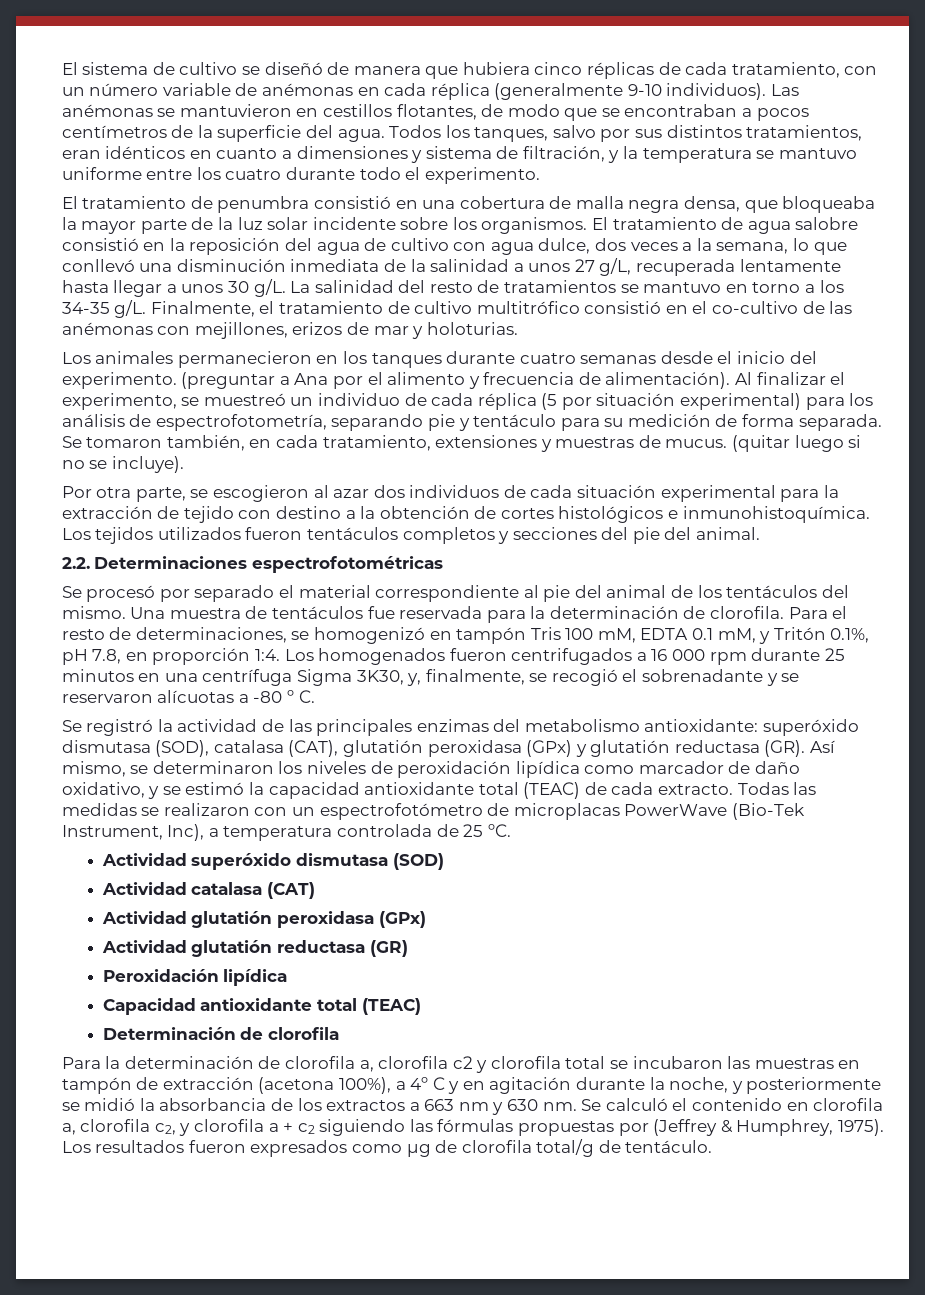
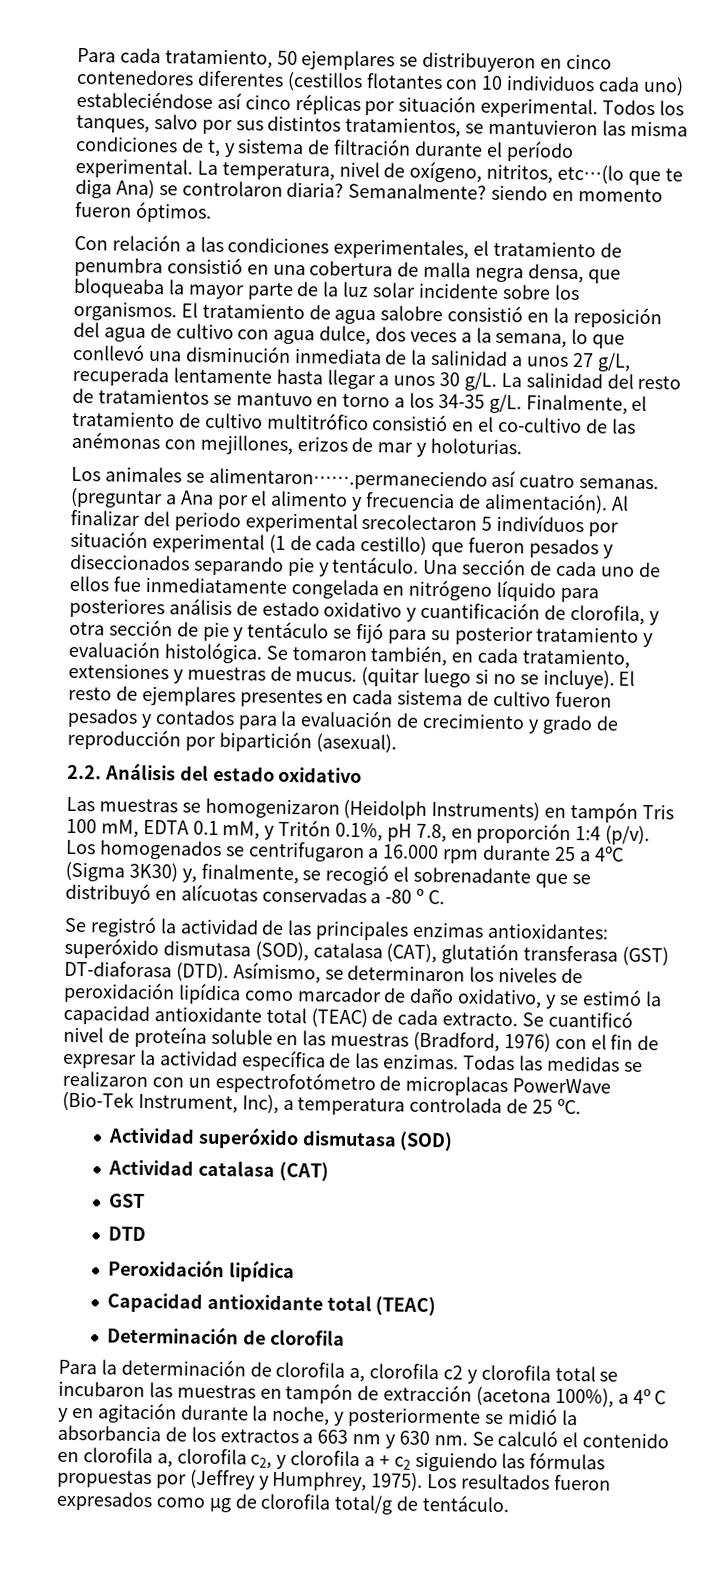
- El sistema de cultivo se diseñó de manera que hubiera cinco réplicas de cada tratamiento, con un número variable de anémonas en cada réplica (generalmente 9-10 individuos). Las anémonas se mantuvieron en cestillos flotantes, de modo que se encontraban a pocos centímetros de la superficie del agua.
+ Para cada tratamiento, 50 ejemplares se distribuyeron en cinco contenedores diferentes (cestillos flotantes con 10 individuos cada uno) estableciéndose así cinco réplicas por situación experimental.
- Todos los tanques, salvo por sus distintos tratamientos, eran idénticos en cuanto a dimensiones y sistema de filtración, y la temperatura se mantuvo uniforme entre los cuatro durante todo el experimento.
- El tratamiento de penumbra consistió en una cobertura de malla negra densa, que bloqueaba la mayor parte de la luz solar incidente sobre los organismos.
+ Todos los tanques, salvo por sus distintos tratamientos, se mantuvieron las misma condiciones de t, y sistema de filtración durante el período experimental. La temperatura, nivel de oxígeno, nitritos, etc…(lo que te diga Ana) se controlaron diaria? Semanalmente? siendo en momento fueron óptimos.
+ Con relación a las condiciones experimentales, el tratamiento de penumbra consistió en una cobertura de malla negra densa, que bloqueaba la mayor parte de la luz solar incidente sobre los organismos.
- Los animales permanecieron en los tanques durante cuatro semanas desde el inicio del experimento.
+ Los animales se alimentaron…….permaneciendo así cuatro semanas.
- Al finalizar el experimento, se muestreó un individuo de cada réplica (5 por situación experimental) para los análisis de espectrofotometría, separando pie y tentáculo para su medición de forma separada.
+ Al finalizar del periodo experimental srecolectaron 5 indivíduos por situación experimental (1 de cada cestillo) que fueron pesados y diseccionados separando pie y tentáculo. Una sección de cada uno de ellos fue inmediatamente congelada en nitrógeno líquido para posteriores análisis de estado oxidativo y cuantificación de clorofila, y otra sección de pie y tentáculo se fijó para su posterior tratamiento y evaluación histológica.
- (quitar luego si no se incluye).
- Por otra parte, se escogieron al azar dos individuos de cada situación experimental para la extracción de tejido con destino a la obtención de cortes histológicos e inmunohistoquímica. Los tejidos utilizados fueron tentáculos completos y secciones del pie del animal.
- 2.2. Determinaciones espectrofotométricas
- Se procesó por separado el material correspondiente al pie del animal de los tentáculos del mismo. Una muestra de tentáculos fue reservada para la determinación de clorofila. Para el resto de determinaciones, se homogenizó en tampón Tris 100 mM, EDTA 0.1 mM, y Tritón 0.1%, pH 7.8, en proporción 1:4. Los homogenados fueron centrifugados a 16 000 rpm durante 25 minutos en una centrífuga Sigma 3K30, y, finalmente, se recogió el sobrenadante y se reservaron alícuotas a -80 º C.
+ (quitar luego si no se incluye). El resto de ejemplares presentes en cada sistema de cultivo fueron pesados y contados para la evaluación de crecimiento y grado de reproducción por bipartición (asexual).
+ 2.2. Análisis del estado oxidativo
+ Las muestras se homogenizaron (Heidolph Instruments) en tampón Tris 100 mM, EDTA 0.1 mM, y Tritón 0.1%, pH 7.8, en proporción 1:4 (p/v). Los homogenados se centrifugaron a 16.000 rpm durante 25 a 4ºC (Sigma 3K30) y, finalmente, se recogió el sobrenadante que se distribuyó en alícuotas conservadas a -80 º C.
- Se registró la actividad de las principales enzimas del metabolismo antioxidante: superóxido dismutasa (SOD), catalasa (CAT), glutatión peroxidasa (GPx) y glutatión reductasa (GR). Así mismo, se determinaron los niveles de peroxidación lipídica como marcador de daño oxidativo, y se estimó la capacidad antioxidante total (TEAC) de cada extracto.
+ Se registró la actividad de las principales enzimas antioxidantes: superóxido dismutasa (SOD), catalasa (CAT), glutatión transferasa (GST) DT-diaforasa (DTD). Asímismo, se determinaron los niveles de peroxidación lipídica como marcador de daño oxidativo, y se estimó la capacidad antioxidante total (TEAC) de cada extracto.
+ Se cuantificó nivel de proteína soluble en las muestras (Bradford, 1976) con el fin de expresar la actividad específica de las enzimas.
- Actividad glutatión peroxidasa (GPx)
- Actividad glutatión reductasa (GR)
+ GST
+ DTD
- Se calculó el contenido en clorofila a, clorofila c2, y clorofila a + c2 siguiendo las fórmulas propuestas por (Jeffrey & Humphrey, 1975).
+ Se calculó el contenido en clorofila a, clorofila c2, y clorofila a + c2 siguiendo las fórmulas propuestas por (Jeffrey y Humphrey, 1975).

